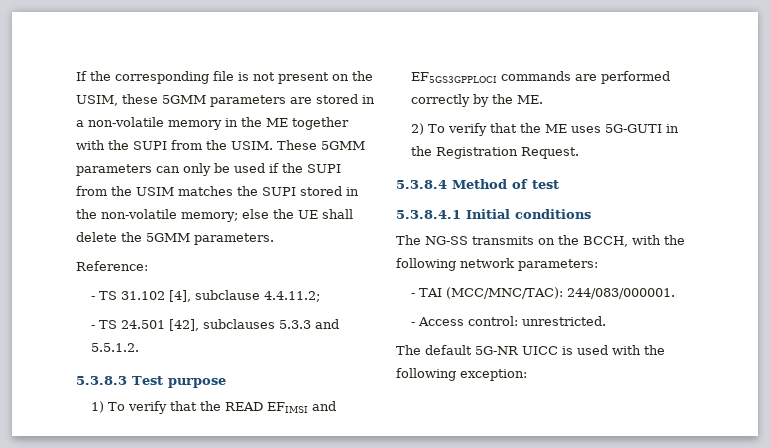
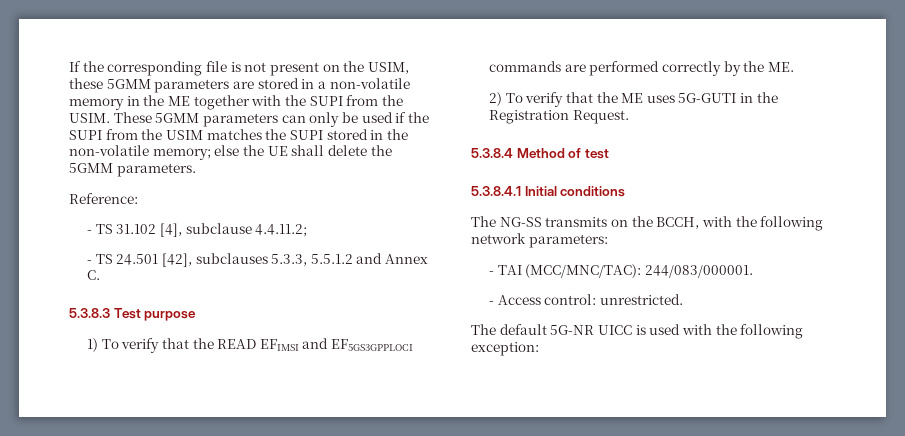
- - TS 24.501 [42], subclauses 5.3.3 and 5.5.1.2.
+ - TS 24.501 [42], subclauses 5.3.3, 5.5.1.2 and Annex C.

